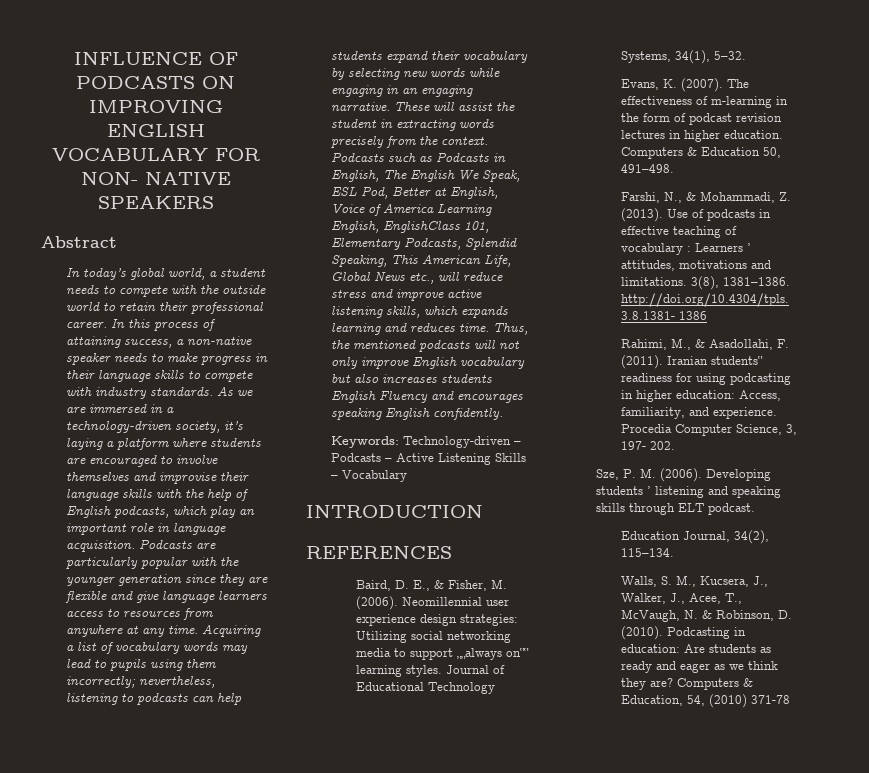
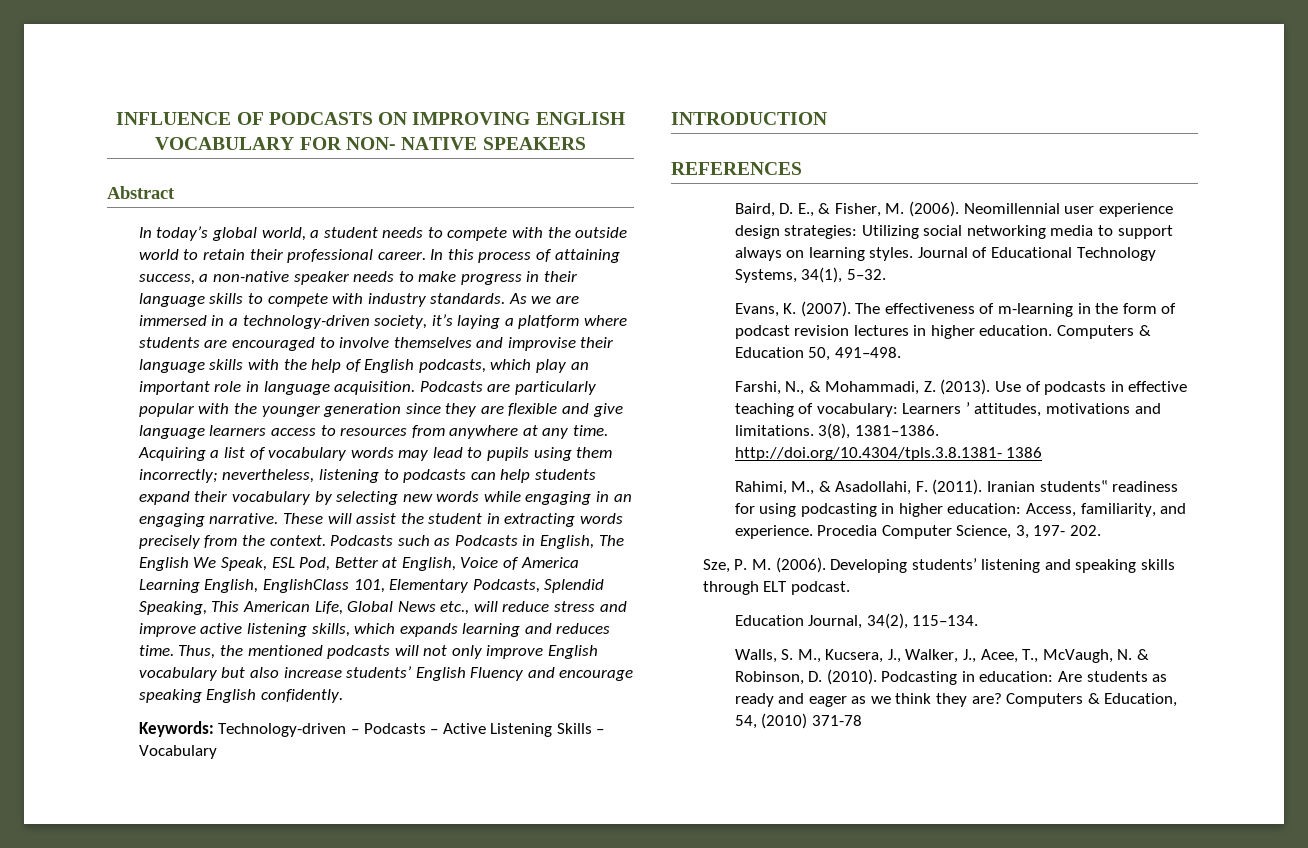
- Thus, the mentioned podcasts will not only improve English vocabulary but also increases students English Fluency and encourages speaking English confidently.
+ Thus, the mentioned podcasts will not only improve English vocabulary but also increase students’ English Fluency and encourage speaking English confidently.
- Neomillennial user experience design strategies: Utilizing social networking media to support „„always on‟‟ learning styles.
+ Neomillennial user experience design strategies: Utilizing social networking media to support always on learning styles.
- Use of podcasts in effective teaching of vocabulary : Learners ’ attitudes, motivations and limitations.
+ Use of podcasts in effective teaching of vocabulary: Learners ’ attitudes, motivations and limitations.
- Developing students ’ listening and speaking skills through ELT podcast.
+ Developing students’ listening and speaking skills through ELT podcast.

